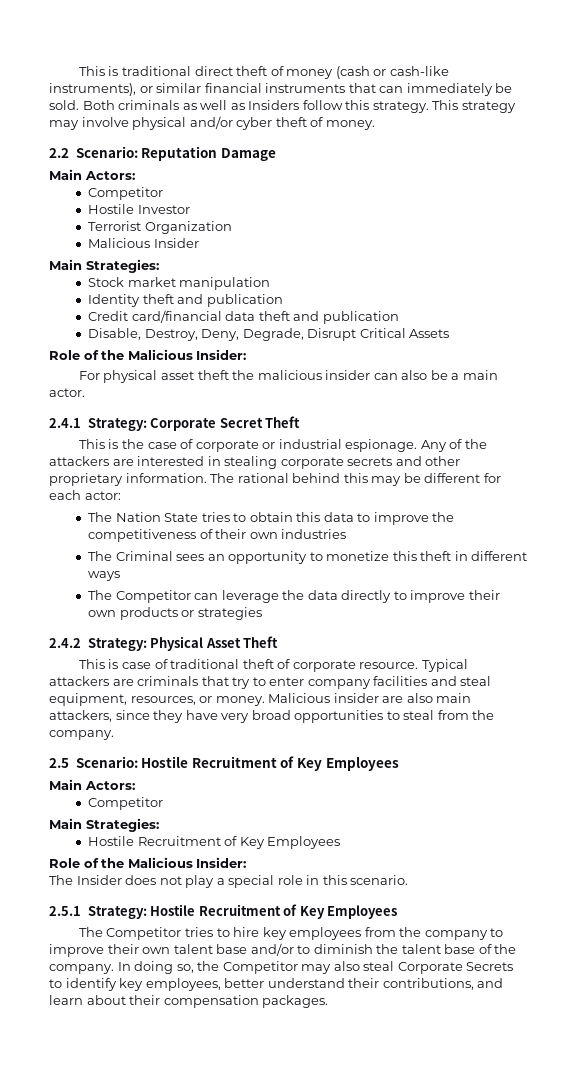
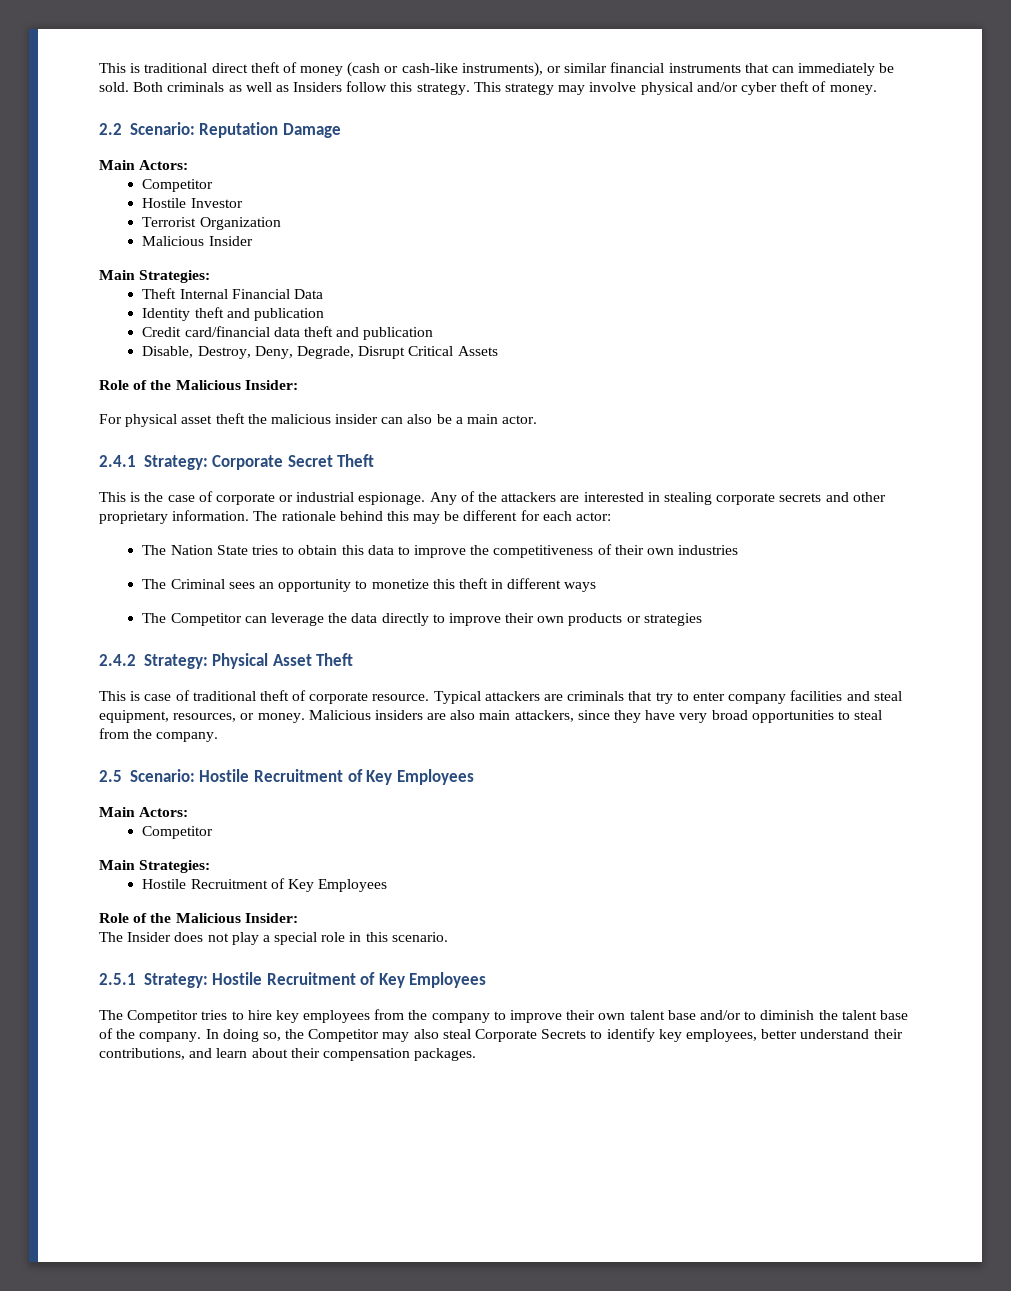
- Stock market manipulation
+ Theft Internal Financial Data
- The rational behind this may be different for each actor:
+ The rationale behind this may be different for each actor:
- Malicious insider are also main attackers, since they have very broad opportunities to steal from the company.
+ Malicious insiders are also main attackers, since they have very broad opportunities to steal from the company.

